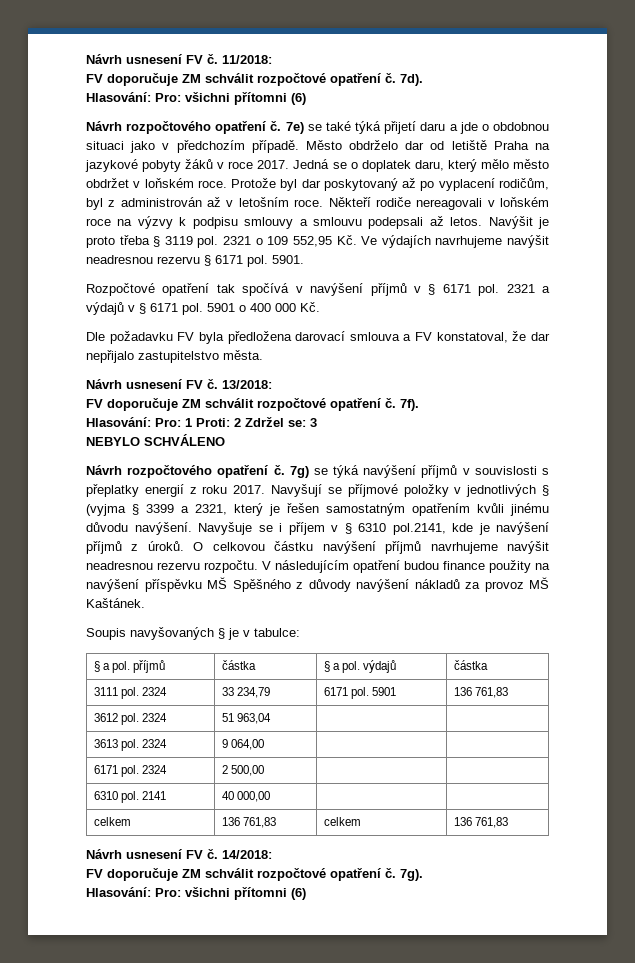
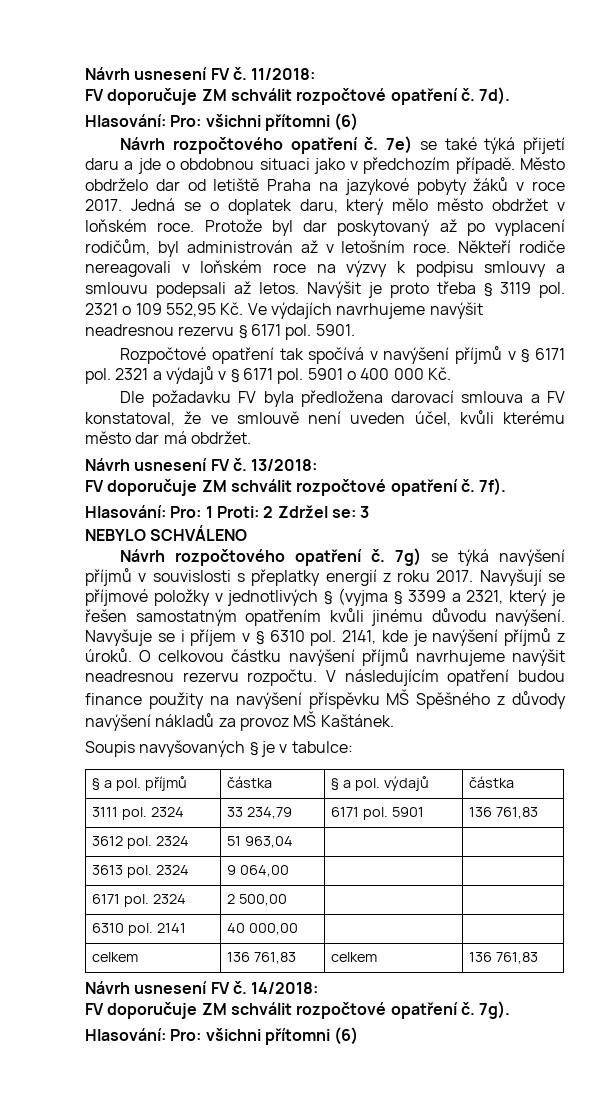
- Protože byl dar poskytovaný až po vyplacení rodičům, byl z administrován až v letošním roce.
+ Protože byl dar poskytovaný až po vyplacení rodičům, byl administrován až v letošním roce.
- Dle požadavku FV byla předložena darovací smlouva a FV konstatoval, že dar nepřijalo zastupitelstvo města.
+ Dle požadavku FV byla předložena darovací smlouva a FV konstatoval, že ve smlouvě není uveden účel, kvůli kterému město dar má obdržet.
- Navyšuje se i příjem v § 6310 pol.2141, kde je navýšení příjmů z úroků.
+ Navyšuje se i příjem v § 6310 pol. 2141, kde je navýšení příjmů z úroků.

